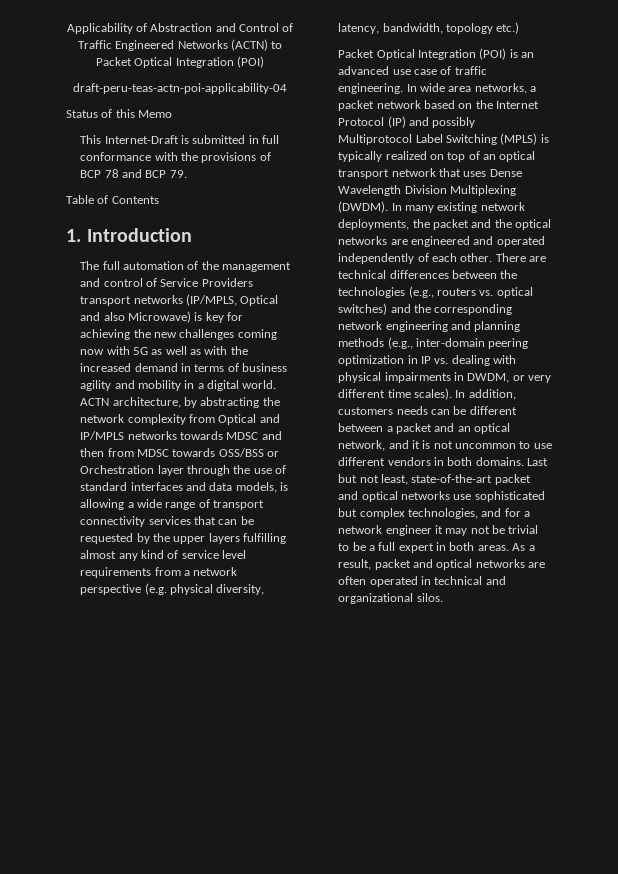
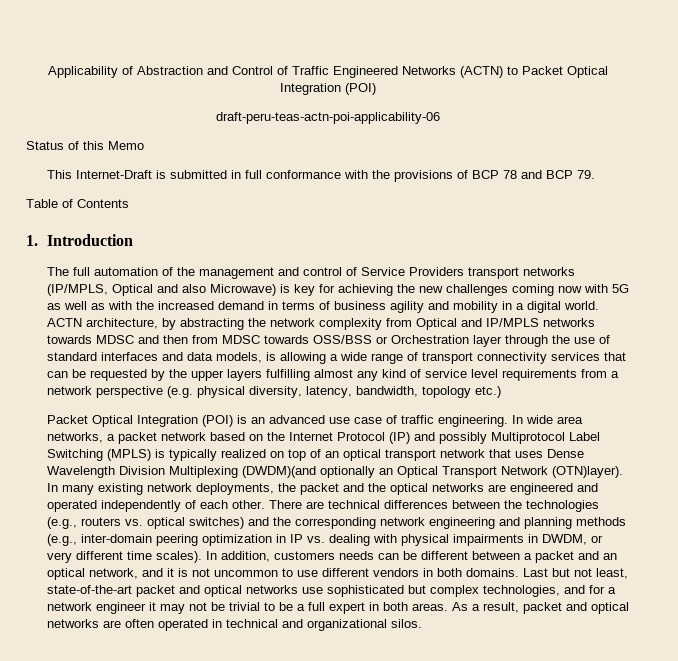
- draft-peru-teas-actn-poi-applicability-04
+ draft-peru-teas-actn-poi-applicability-06
- In wide area networks, a packet network based on the Internet Protocol (IP) and possibly Multiprotocol Label Switching (MPLS) is typically realized on top of an optical transport network that uses Dense Wavelength Division Multiplexing (DWDM).
+ In wide area networks, a packet network based on the Internet Protocol (IP) and possibly Multiprotocol Label Switching (MPLS) is typically realized on top of an optical transport network that uses Dense Wavelength Division Multiplexing (DWDM)(and optionally an Optical Transport Network (OTN)layer).

